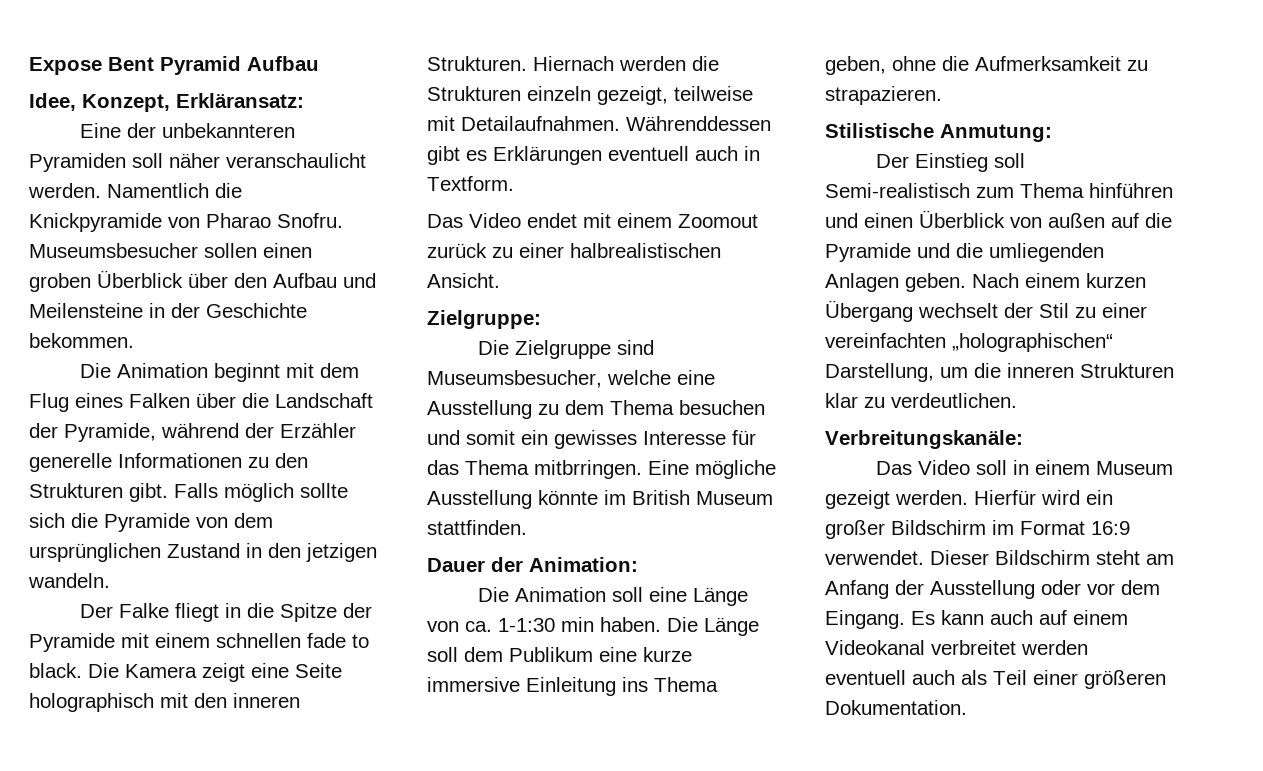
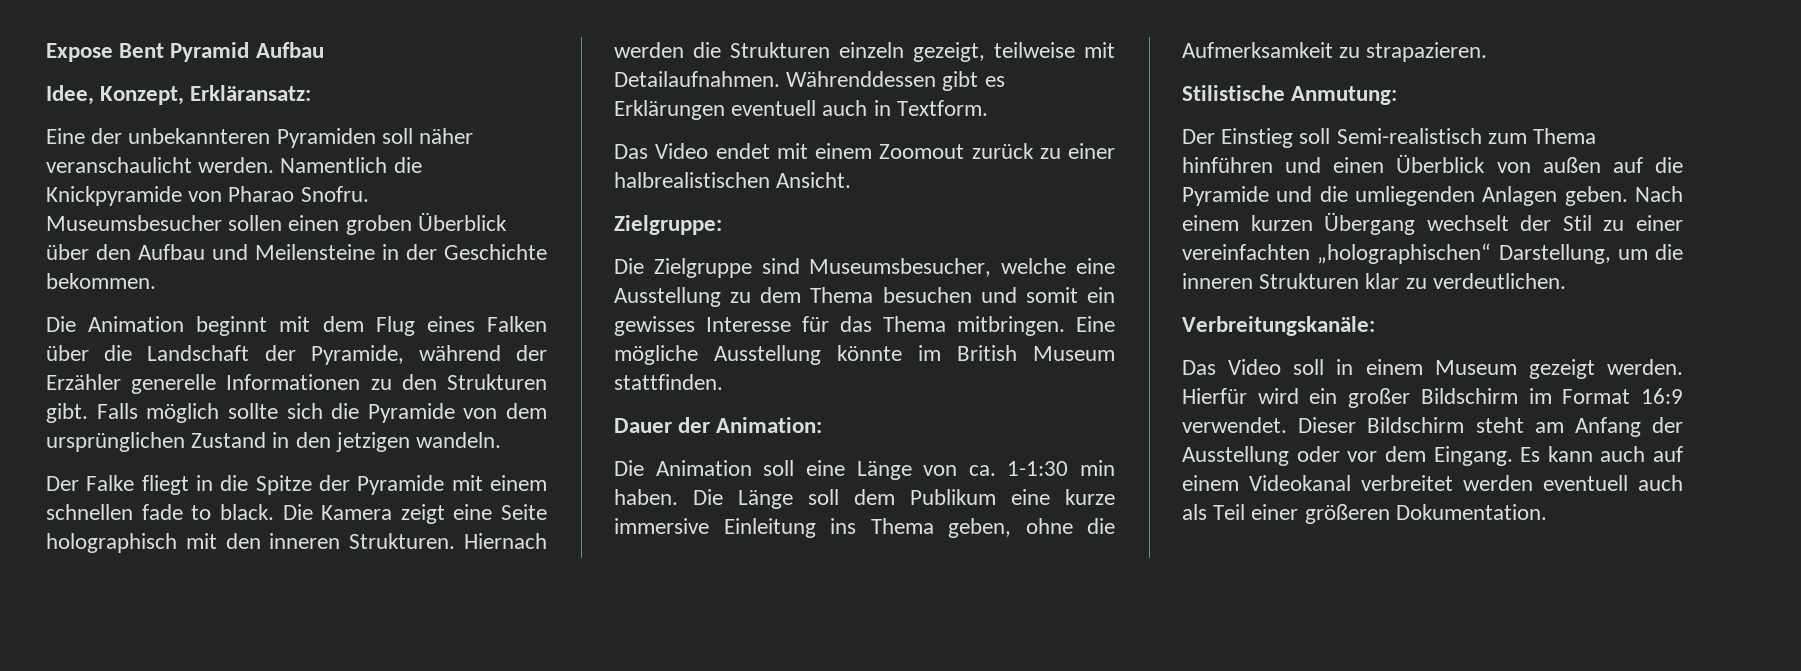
- Die Zielgruppe sind Museumsbesucher, welche eine Ausstellung zu dem Thema besuchen und somit ein gewisses Interesse für das Thema mitbrringen.
+ Die Zielgruppe sind Museumsbesucher, welche eine Ausstellung zu dem Thema besuchen und somit ein gewisses Interesse für das Thema mitbringen.

